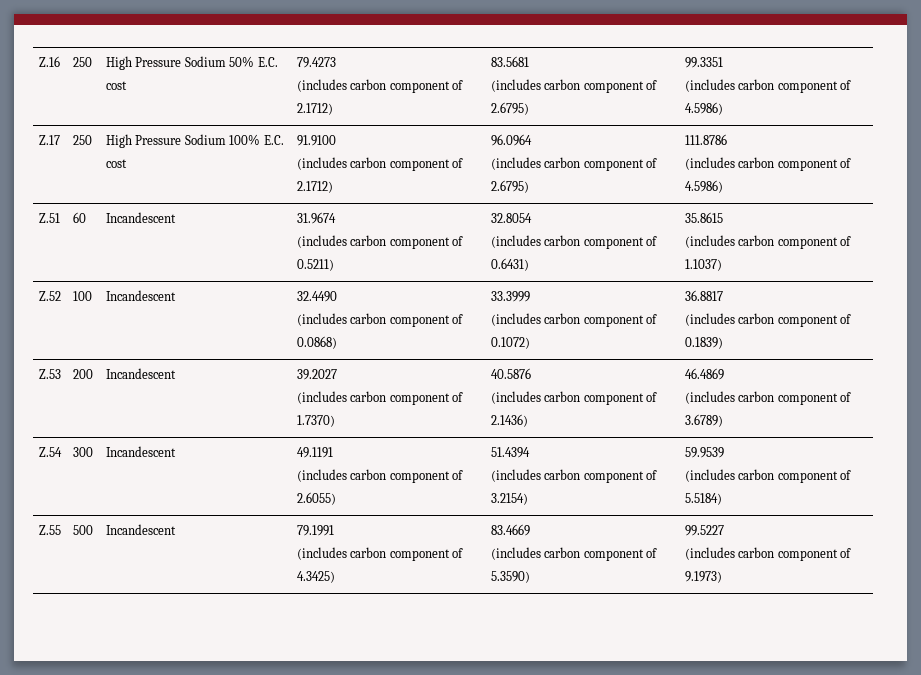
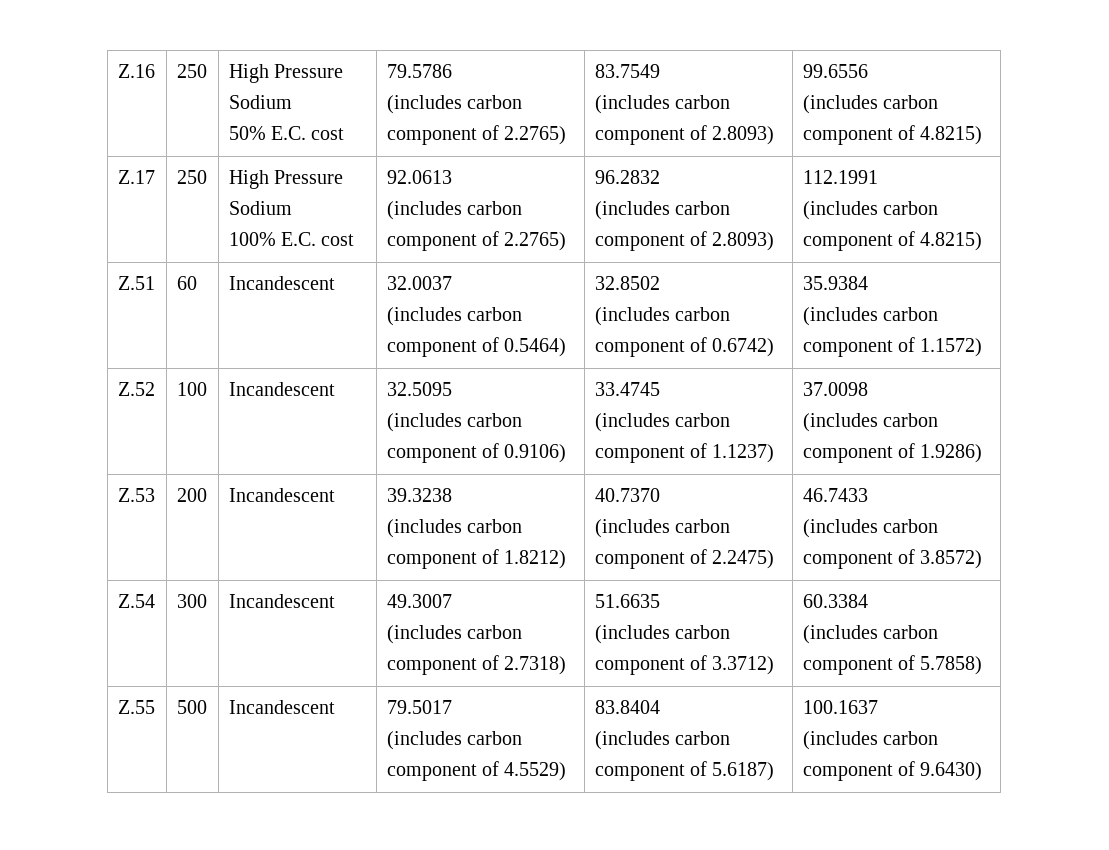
- Z.16 | 250 | High Pressure Sodium 50% E.C. cost | 79.4273
- (includes carbon component of 2.1712) | 83.5681
- (includes carbon component of 2.6795) | 99.3351
- (includes carbon component of 4.5986)
+ Z.16 | 250 | High Pressure Sodium
+ 50% E.C. cost | 79.5786
+ (includes carbon component of 2.2765) | 83.7549
+ (includes carbon component of 2.8093) | 99.6556
+ (includes carbon component of 4.8215)
- Z.17 | 250 | High Pressure Sodium 100% E.C. cost | 91.9100
- (includes carbon component of 2.1712) | 96.0964
- (includes carbon component of 2.6795) | 111.8786
- (includes carbon component of 4.5986)
+ Z.17 | 250 | High Pressure Sodium
+ 100% E.C. cost | 92.0613
+ (includes carbon component of 2.2765) | 96.2832
+ (includes carbon component of 2.8093) | 112.1991
+ (includes carbon component of 4.8215)
- Z.51 | 60 | Incandescent | 31.9674
- (includes carbon component of 0.5211) | 32.8054
- (includes carbon component of 0.6431) | 35.8615
- (includes carbon component of 1.1037)
+ Z.51 | 60 | Incandescent | 32.0037
+ (includes carbon component of 0.5464) | 32.8502
+ (includes carbon component of 0.6742) | 35.9384
+ (includes carbon component of 1.1572)
- Z.52 | 100 | Incandescent | 32.4490
- (includes carbon component of 0.0868) | 33.3999
- (includes carbon component of 0.1072) | 36.8817
- (includes carbon component of 0.1839)
+ Z.52 | 100 | Incandescent | 32.5095
+ (includes carbon component of 0.9106) | 33.4745
+ (includes carbon component of 1.1237) | 37.0098
+ (includes carbon component of 1.9286)
- Z.53 | 200 | Incandescent | 39.2027
- (includes carbon component of 1.7370) | 40.5876
- (includes carbon component of 2.1436) | 46.4869
- (includes carbon component of 3.6789)
+ Z.53 | 200 | Incandescent | 39.3238
+ (includes carbon component of 1.8212) | 40.7370
+ (includes carbon component of 2.2475) | 46.7433
+ (includes carbon component of 3.8572)
- Z.54 | 300 | Incandescent | 49.1191
- (includes carbon component of 2.6055) | 51.4394
- (includes carbon component of 3.2154) | 59.9539
- (includes carbon component of 5.5184)
+ Z.54 | 300 | Incandescent | 49.3007
+ (includes carbon component of 2.7318) | 51.6635
+ (includes carbon component of 3.3712) | 60.3384
+ (includes carbon component of 5.7858)
- Z.55 | 500 | Incandescent | 79.1991
- (includes carbon component of 4.3425) | 83.4669
- (includes carbon component of 5.3590) | 99.5227
- (includes carbon component of 9.1973)
+ Z.55 | 500 | Incandescent | 79.5017
+ (includes carbon component of 4.5529) | 83.8404
+ (includes carbon component of 5.6187) | 100.1637
+ (includes carbon component of 9.6430)

